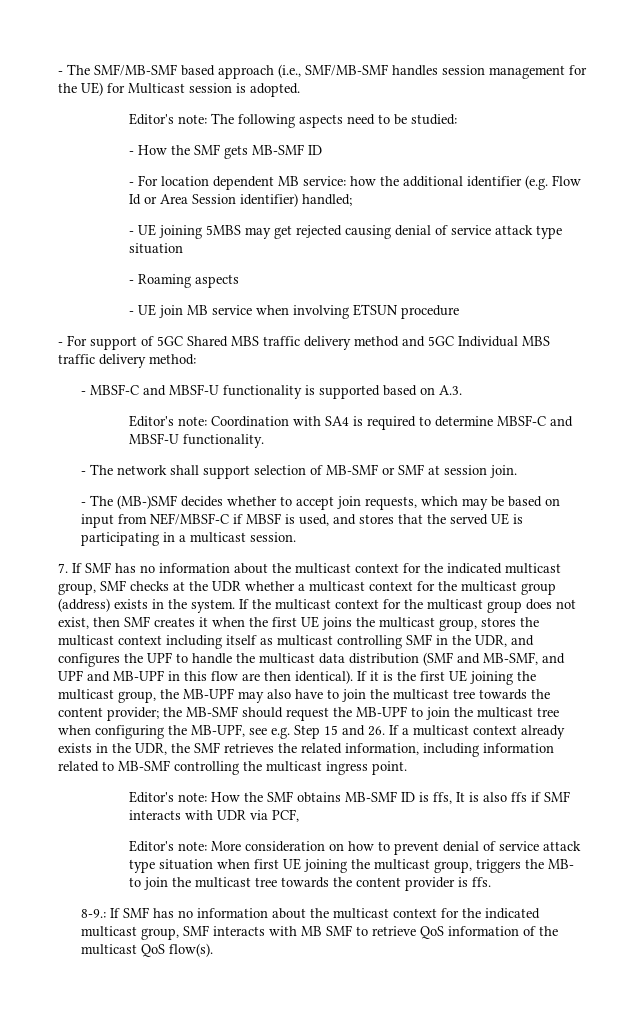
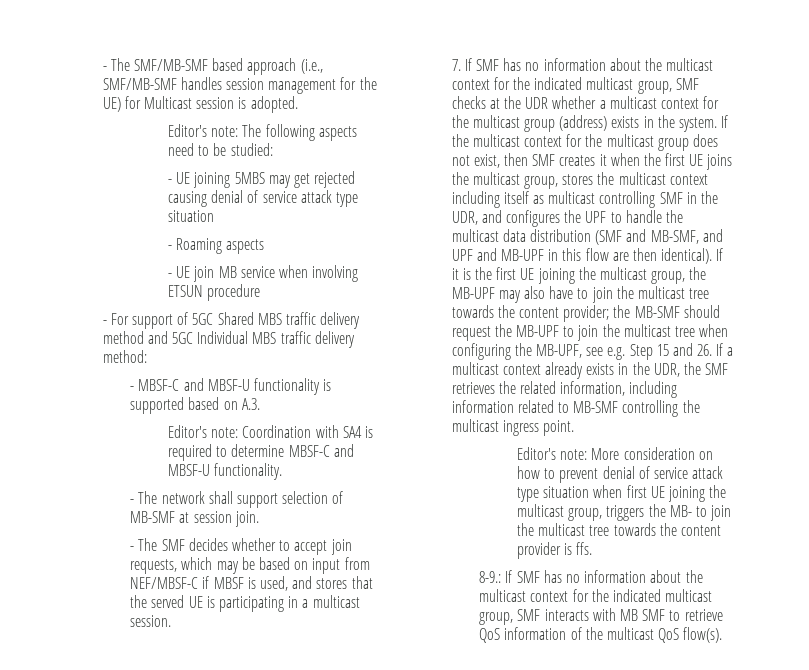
- - How the SMF gets MB-SMF ID
- - For location dependent MB service: how the additional identifier (e.g. Flow Id or Area Session identifier) handled;
- - The network shall support selection of MB-SMF or SMF at session join.
+ - The network shall support selection of MB-SMF at session join.
- - The (MB-)SMF decides whether to accept join requests, which may be based on input from NEF/MBSF-C if MBSF is used, and stores that the served UE is participating in a multicast session.
+ - The SMF decides whether to accept join requests, which may be based on input from NEF/MBSF-C if MBSF is used, and stores that the served UE is participating in a multicast session.
- Editor's note: How the SMF obtains MB-SMF ID is ffs, It is also ffs if SMF interacts with UDR via PCF,

